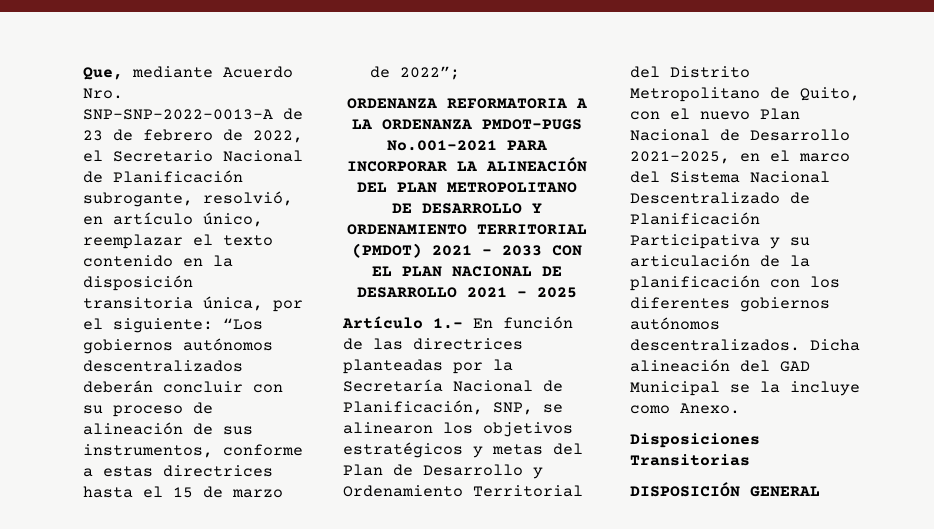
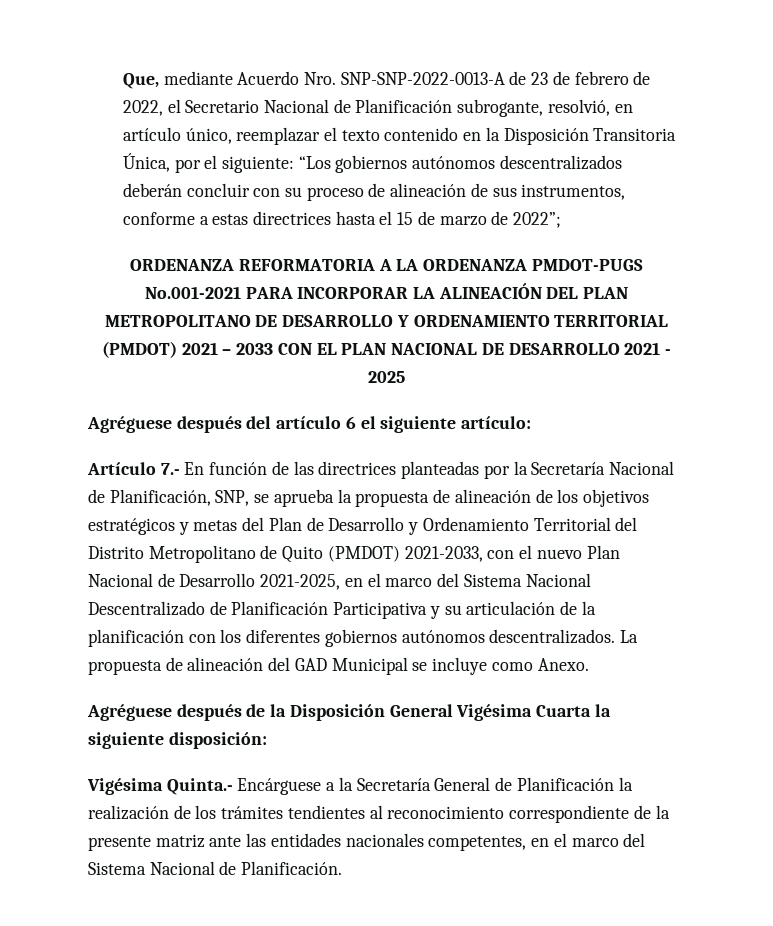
- Que, mediante Acuerdo Nro. SNP-SNP-2022-0013-A de 23 de febrero de 2022, el Secretario Nacional de Planificación subrogante, resolvió, en artículo único, reemplazar el texto contenido en la disposición transitoria única, por el siguiente: “Los gobiernos autónomos descentralizados deberán concluir con su proceso de alineación de sus instrumentos, conforme a estas directrices hasta el 15 de marzo de 2022”;
+ Que, mediante Acuerdo Nro. SNP-SNP-2022-0013-A de 23 de febrero de 2022, el Secretario Nacional de Planificación subrogante, resolvió, en artículo único, reemplazar el texto contenido en la Disposición Transitoria Única, por el siguiente: “Los gobiernos autónomos descentralizados deberán concluir con su proceso de alineación de sus instrumentos, conforme a estas directrices hasta el 15 de marzo de 2022”;
+ Agréguese después del artículo 6 el siguiente artículo:
- Artículo 1.- En función de las directrices planteadas por la Secretaría Nacional de Planificación, SNP, se alinearon los objetivos estratégicos y metas del Plan de Desarrollo y Ordenamiento Territorial del Distrito Metropolitano de Quito, con el nuevo Plan Nacional de Desarrollo 2021-2025, en el marco del Sistema Nacional Descentralizado de Planificación Participativa y su articulación de la planificación con los diferentes gobiernos autónomos descentralizados.
+ Artículo 7.- En función de las directrices planteadas por la Secretaría Nacional de Planificación, SNP, se aprueba la propuesta de alineación de los objetivos estratégicos y metas del Plan de Desarrollo y Ordenamiento Territorial del Distrito Metropolitano de Quito (PMDOT) 2021-2033, con el nuevo Plan Nacional de Desarrollo 2021-2025, en el marco del Sistema Nacional Descentralizado de Planificación Participativa y su articulación de la planificación con los diferentes gobiernos autónomos descentralizados.
- Dicha alineación del GAD Municipal se la incluye como Anexo.
+ La propuesta de alineación del GAD Municipal se incluye como Anexo.
- Disposiciones Transitorias
- DISPOSICIÓN GENERAL
+ Agréguese después de la Disposición General Vigésima Cuarta la siguiente disposición:
+ Vigésima Quinta.- Encárguese a la Secretaría General de Planificación la realización de los trámites tendientes al reconocimiento correspondiente de la presente matriz ante las entidades nacionales competentes, en el marco del Sistema Nacional de Planificación.

